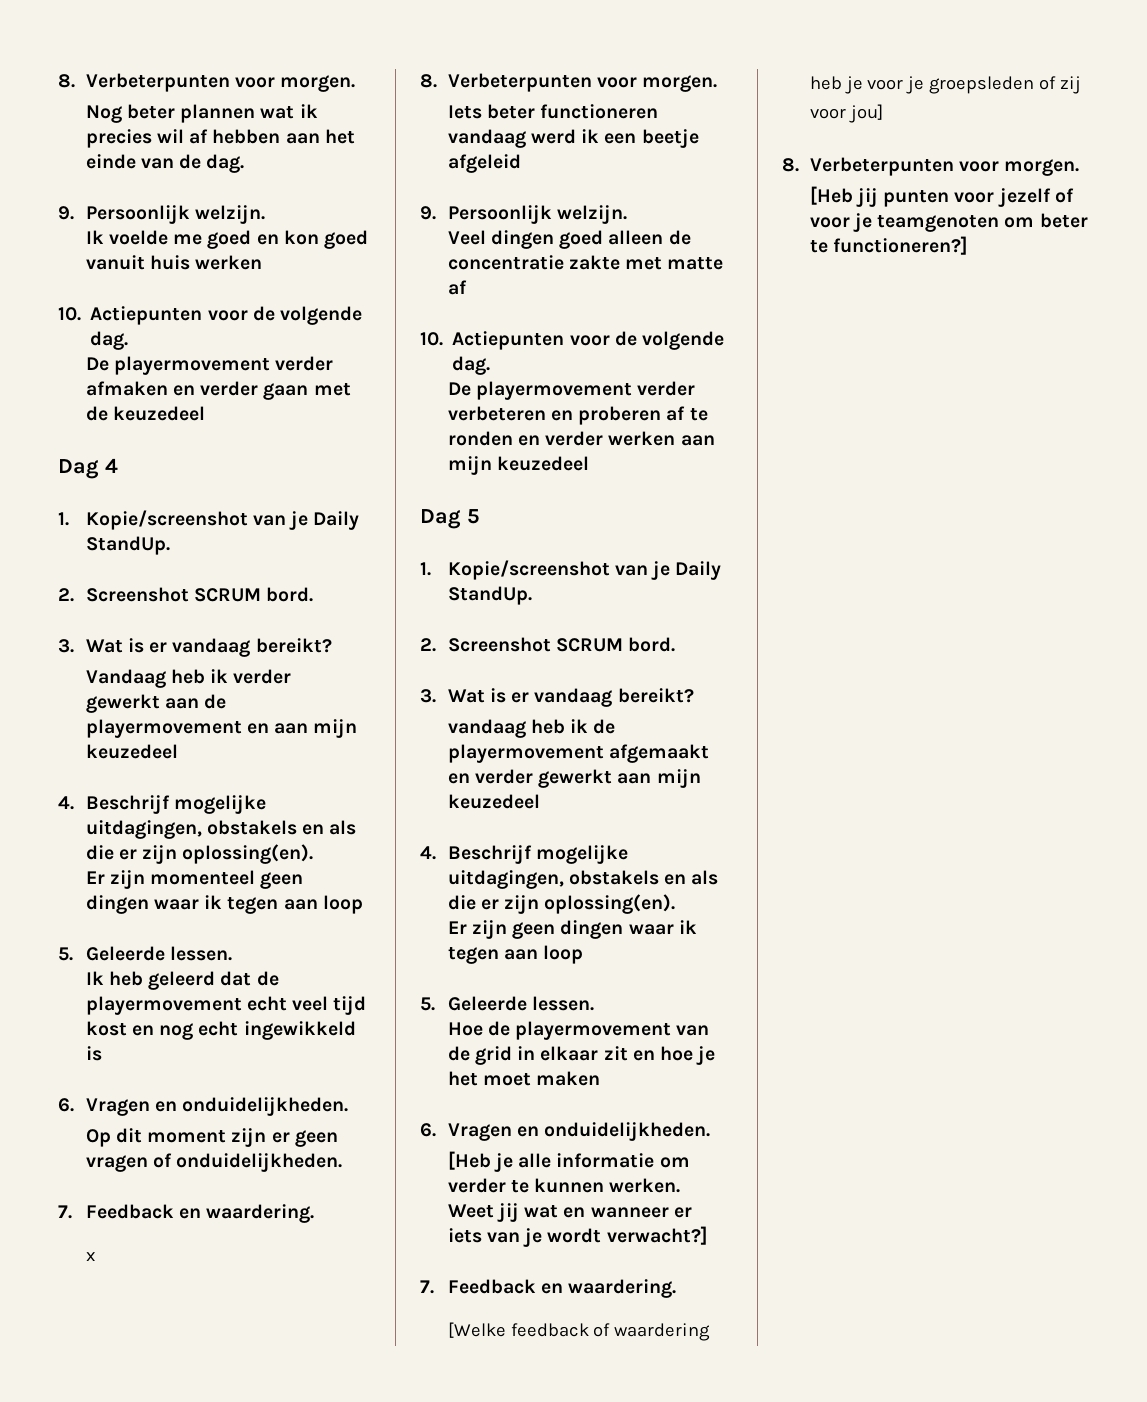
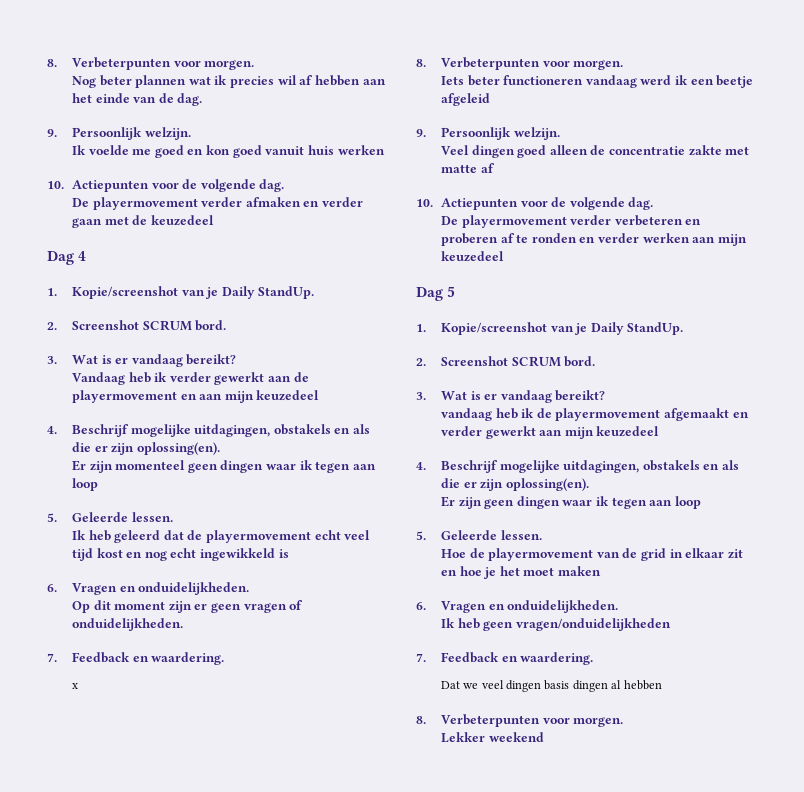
- [Heb je alle informatie om verder te kunnen werken. Weet jij wat en wanneer er iets van je wordt verwacht?]
+ Ik heb geen vragen/onduidelijkheden
  7. Feedback en waardering.
- [Welke feedback of waardering heb je voor je groepsleden of zij voor jou]
+ Dat we veel dingen basis dingen al hebben
  8. Verbeterpunten voor morgen.
- [Heb jij punten voor jezelf of voor je teamgenoten om beter te functioneren?]
+ Lekker weekend

